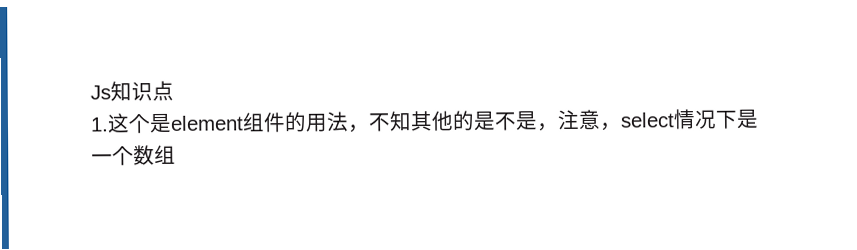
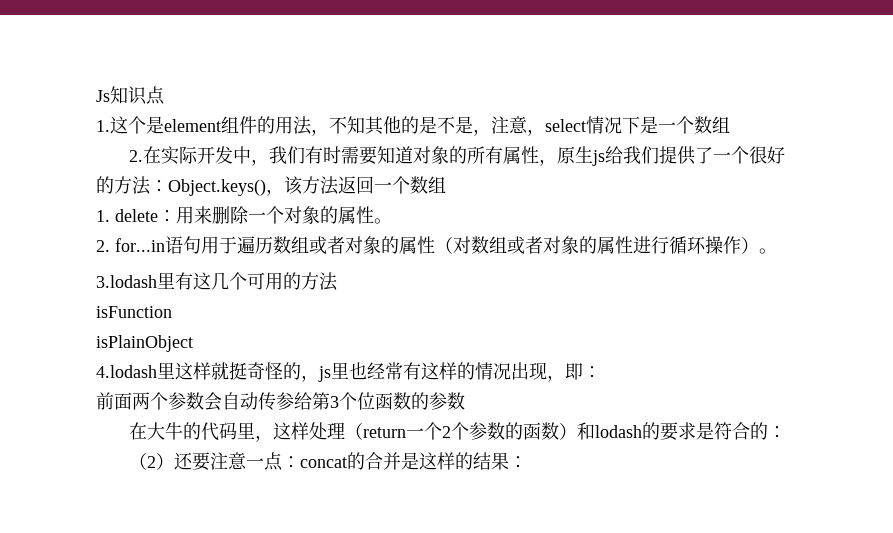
+ 2.在实际开发中，我们有时需要知道对象的所有属性，原生js给我们提供了一个很好的方法：Object.keys()，该方法返回一个数组
+ 1. delete：用来删除一个对象的属性。
+ 2. for...in语句用于遍历数组或者对象的属性（对数组或者对象的属性进行循环操作）。
+ 3.lodash里有这几个可用的方法
+ isFunction
+ isPlainObject
+ 4.lodash里这样就挺奇怪的，js里也经常有这样的情况出现，即：
+ 前面两个参数会自动传参给第3个位函数的参数
+ 在大牛的代码里，这样处理（return一个2个参数的函数）和lodash的要求是符合的：
+ （2）还要注意一点：concat的合并是这样的结果：

